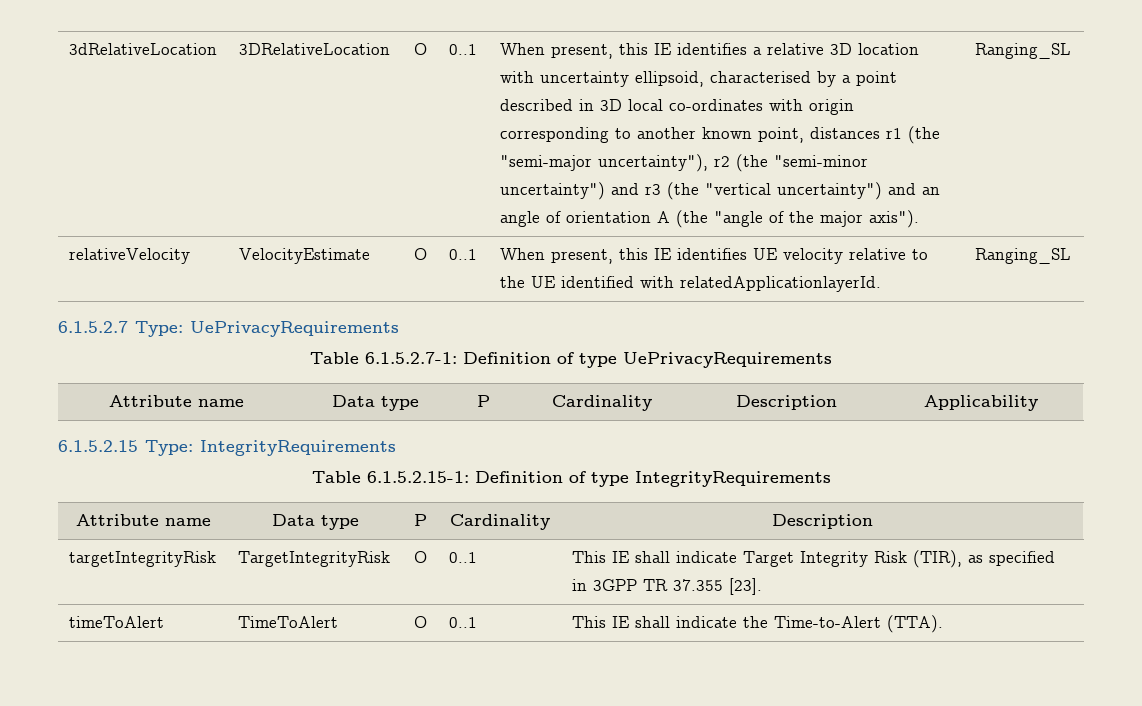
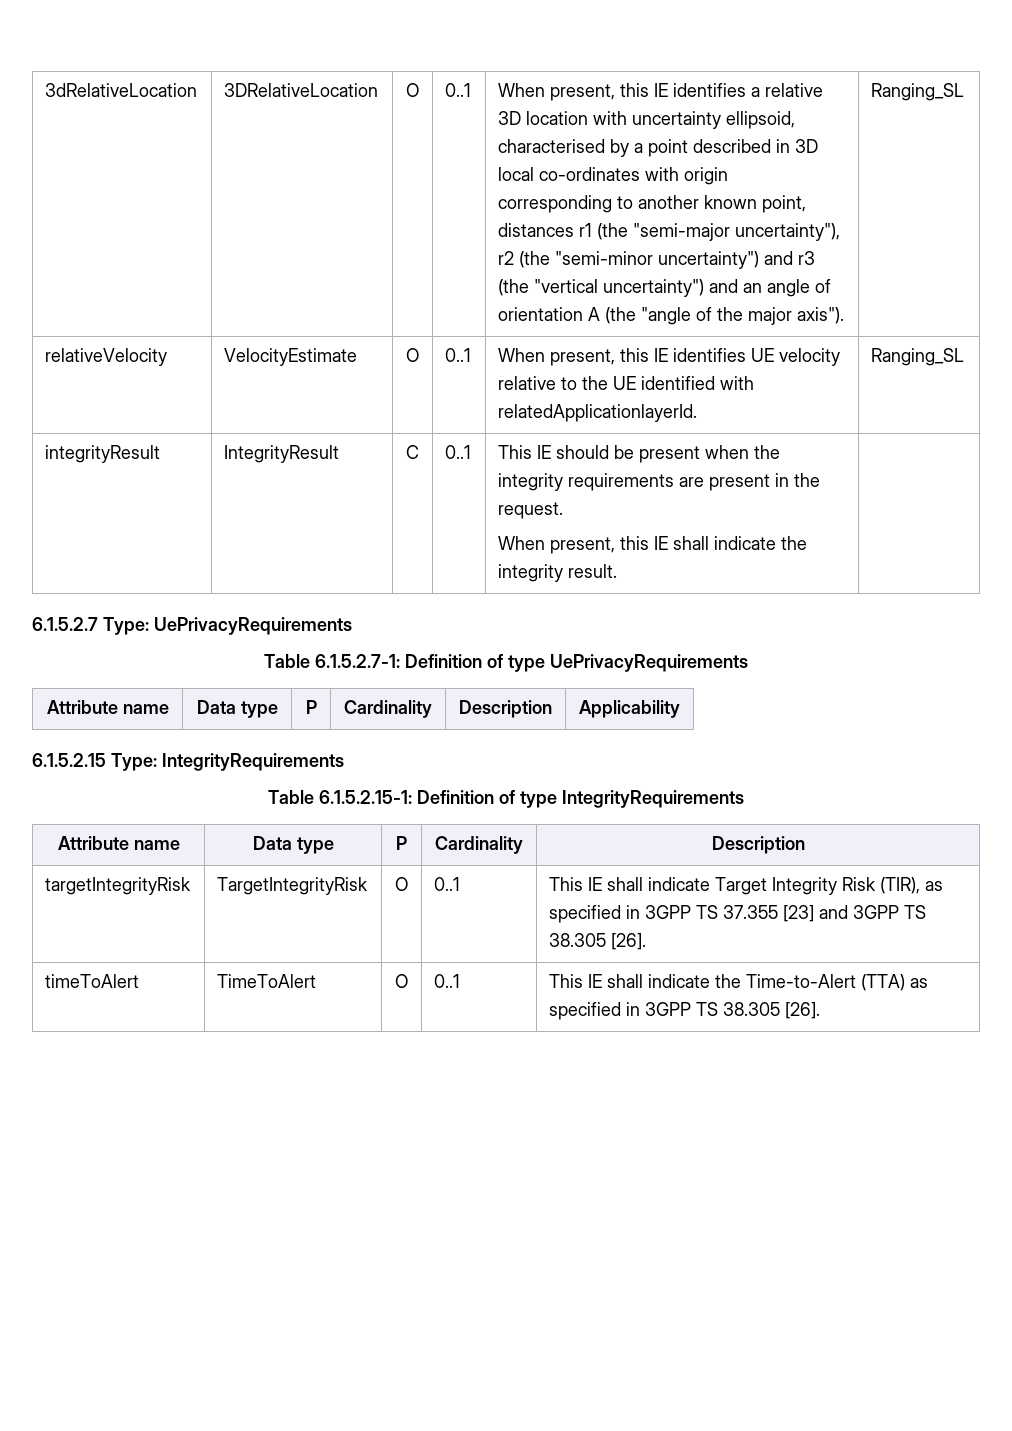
+ integrityResult | IntegrityResult | C | 0..1 | This IE should be present when the integrity requirements are present in the request.
+ When present, this IE shall indicate the integrity result. |
- targetIntegrityRisk | TargetIntegrityRisk | O | 0..1 | This IE shall indicate Target Integrity Risk (TIR), as specified in 3GPP TR 37.355 [23].
+ targetIntegrityRisk | TargetIntegrityRisk | O | 0..1 | This IE shall indicate Target Integrity Risk (TIR), as specified in 3GPP TS 37.355 [23] and 3GPP TS 38.305 [26].
- timeToAlert | TimeToAlert | O | 0..1 | This IE shall indicate the Time-to-Alert (TTA).
+ timeToAlert | TimeToAlert | O | 0..1 | This IE shall indicate the Time-to-Alert (TTA) as specified in 3GPP TS 38.305 [26].

